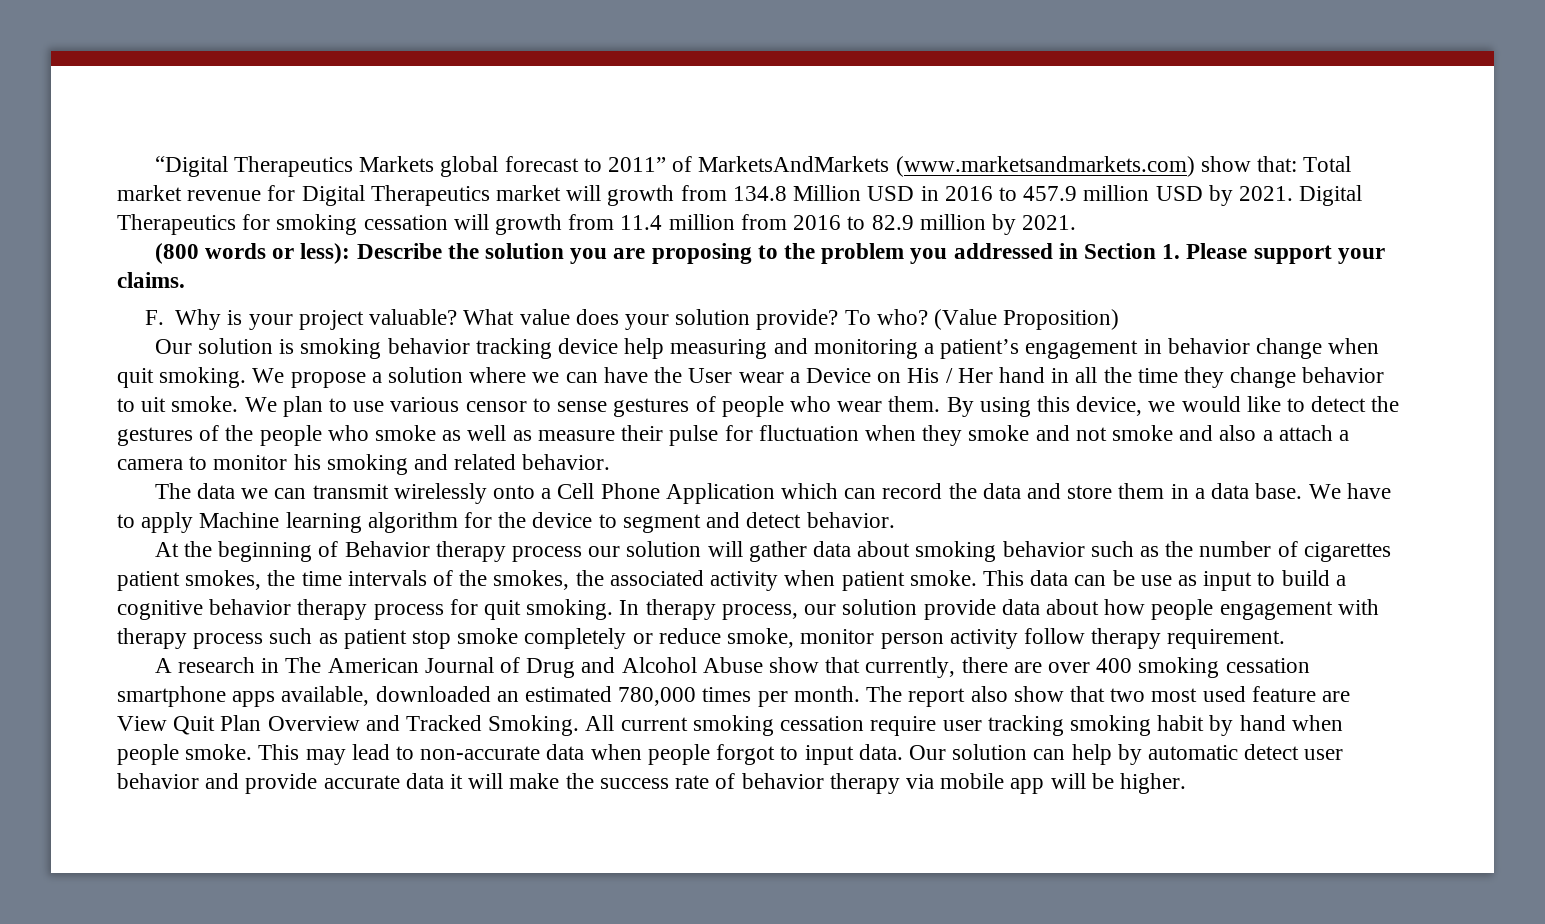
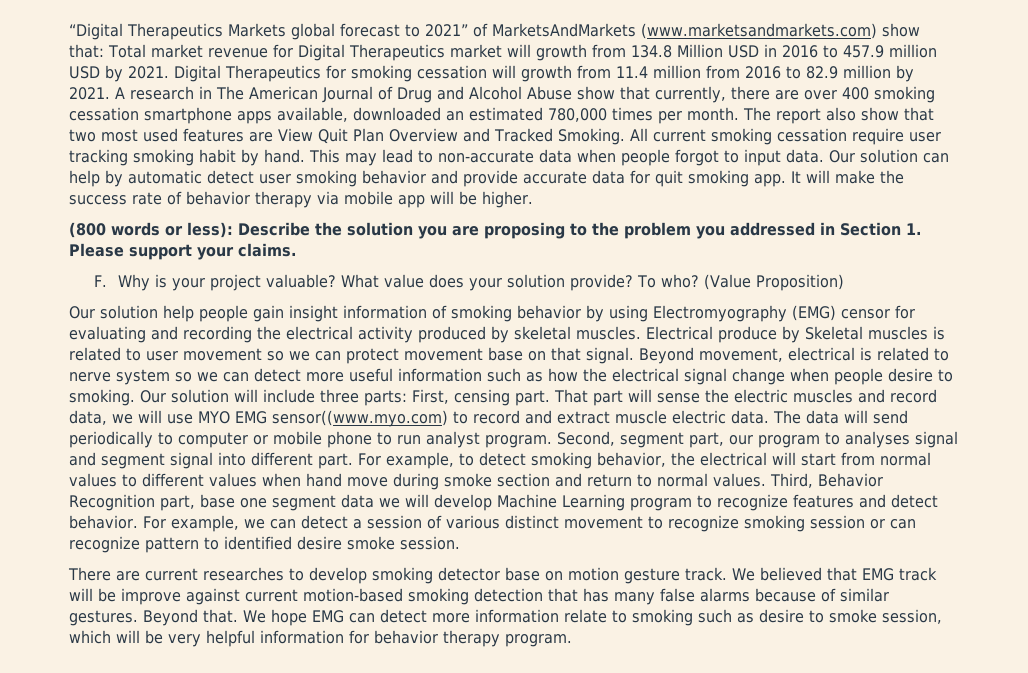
- “Digital Therapeutics Markets global forecast to 2011” of MarketsAndMarkets (www.marketsandmarkets.com) show that: Total market revenue for Digital Therapeutics market will growth from 134.8 Million USD in 2016 to 457.9 million USD by 2021.
+ “Digital Therapeutics Markets global forecast to 2021” of MarketsAndMarkets (www.marketsandmarkets.com) show that: Total market revenue for Digital Therapeutics market will growth from 134.8 Million USD in 2016 to 457.9 million USD by 2021.
+ A research in The American Journal of Drug and Alcohol Abuse show that currently, there are over 400 smoking cessation smartphone apps available, downloaded an estimated 780,000 times per month. The report also show that two most used features are View Quit Plan Overview and Tracked Smoking. All current smoking cessation require user tracking smoking habit by hand. This may lead to non-accurate data when people forgot to input data. Our solution can help by automatic detect user smoking behavior and provide accurate data for quit smoking app. It will make the success rate of behavior therapy via mobile app will be higher.
- Our solution is smoking behavior tracking device help measuring and monitoring a patient’s engagement in behavior change when quit smoking. We propose a solution where we can have the User wear a Device on His / Her hand in all the time they change behavior to uit smoke. We plan to use various censor to sense gestures of people who wear them. By using this device, we would like to detect the gestures of the people who smoke as well as measure their pulse for fluctuation when they smoke and not smoke and also a attach a camera to monitor his smoking and related behavior.
- The data we can transmit wirelessly onto a Cell Phone Application which can record the data and store them in a data base. We have to apply Machine learning algorithm for the device to segment and detect behavior.
- At the beginning of Behavior therapy process our solution will gather data about smoking behavior such as the number of cigarettes patient smokes, the time intervals of the smokes, the associated activity when patient smoke. This data can be use as input to build a cognitive behavior therapy process for quit smoking. In therapy process, our solution provide data about how people engagement with therapy process such as patient stop smoke completely or reduce smoke, monitor person activity follow therapy requirement.
- A research in The American Journal of Drug and Alcohol Abuse show that currently, there are over 400 smoking cessation smartphone apps available, downloaded an estimated 780,000 times per month. The report also show that two most used feature are View Quit Plan Overview and Tracked Smoking. All current smoking cessation require user tracking smoking habit by hand when people smoke. This may lead to non-accurate data when people forgot to input data. Our solution can help by automatic detect user behavior and provide accurate data it will make the success rate of behavior therapy via mobile app will be higher.
+ Our solution help people gain insight information of smoking behavior by using Electromyography (EMG) censor for evaluating and recording the electrical activity produced by skeletal muscles. Electrical produce by Skeletal muscles is related to user movement so we can protect movement base on that signal. Beyond movement, electrical is related to nerve system so we can detect more useful information such as how the electrical signal change when people desire to smoking. Our solution will include three parts: First, censing part. That part will sense the electric muscles and record data, we will use MYO EMG sensor((www.myo.com) to record and extract muscle electric data. The data will send periodically to computer or mobile phone to run analyst program. Second, segment part, our program to analyses signal and segment signal into different part. For example, to detect smoking behavior, the electrical will start from normal values to different values when hand move during smoke section and return to normal values. Third, Behavior Recognition part, base one segment data we will develop Machine Learning program to recognize features and detect behavior. For example, we can detect a session of various distinct movement to recognize smoking session or can recognize pattern to identified desire smoke session.
+ There are current researches to develop smoking detector base on motion gesture track. We believed that EMG track will be improve against current motion-based smoking detection that has many false alarms because of similar gestures. Beyond that. We hope EMG can detect more information relate to smoking such as desire to smoke session, which will be very helpful information for behavior therapy program.

